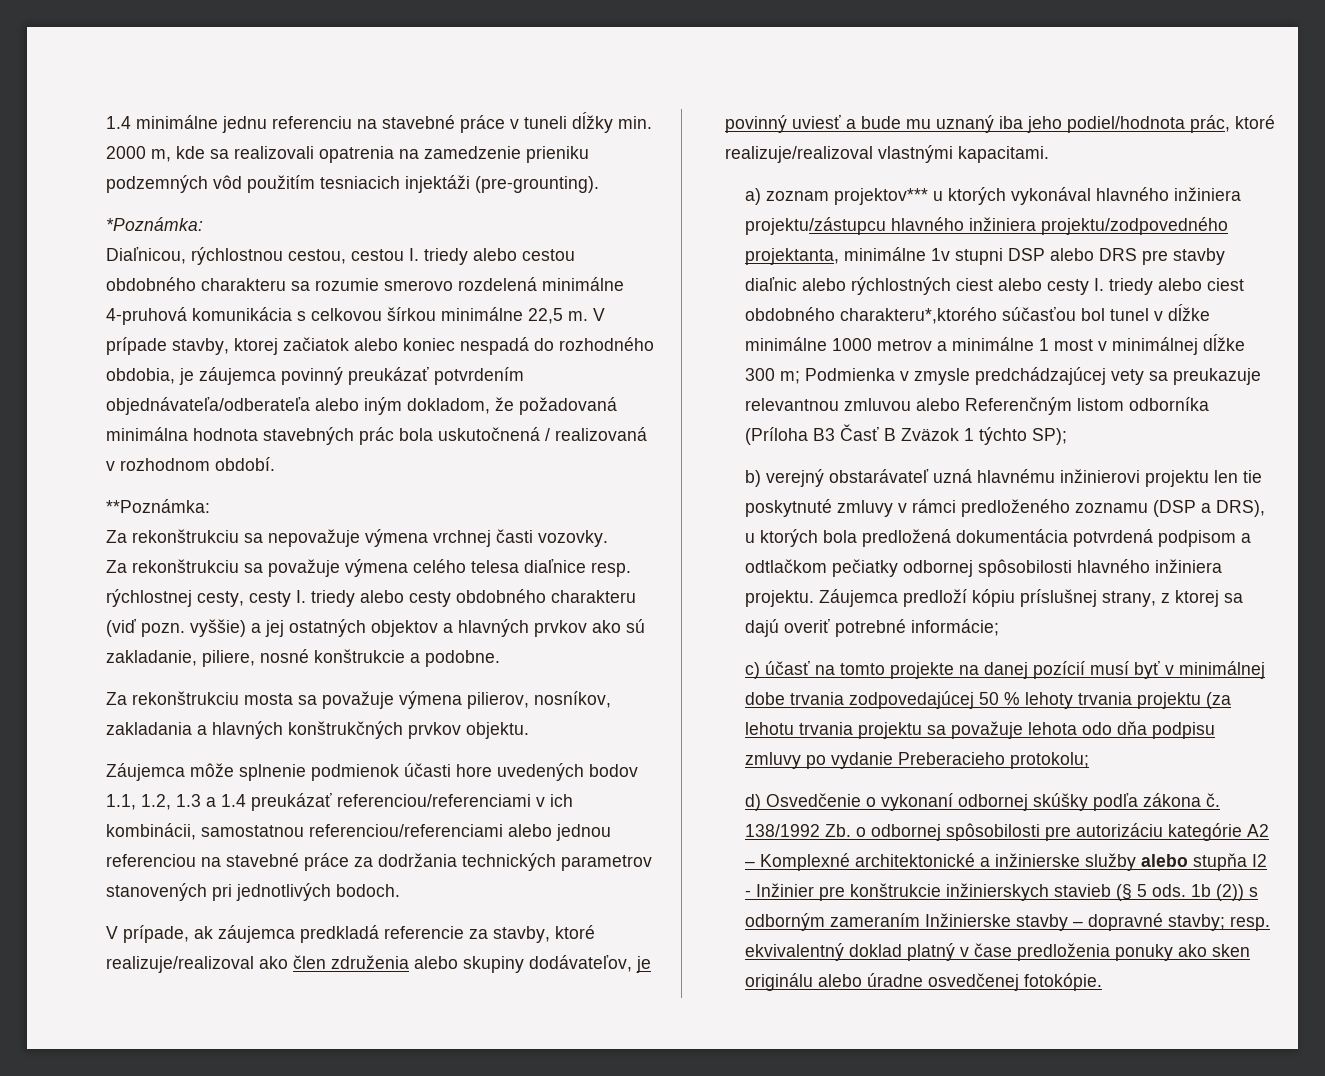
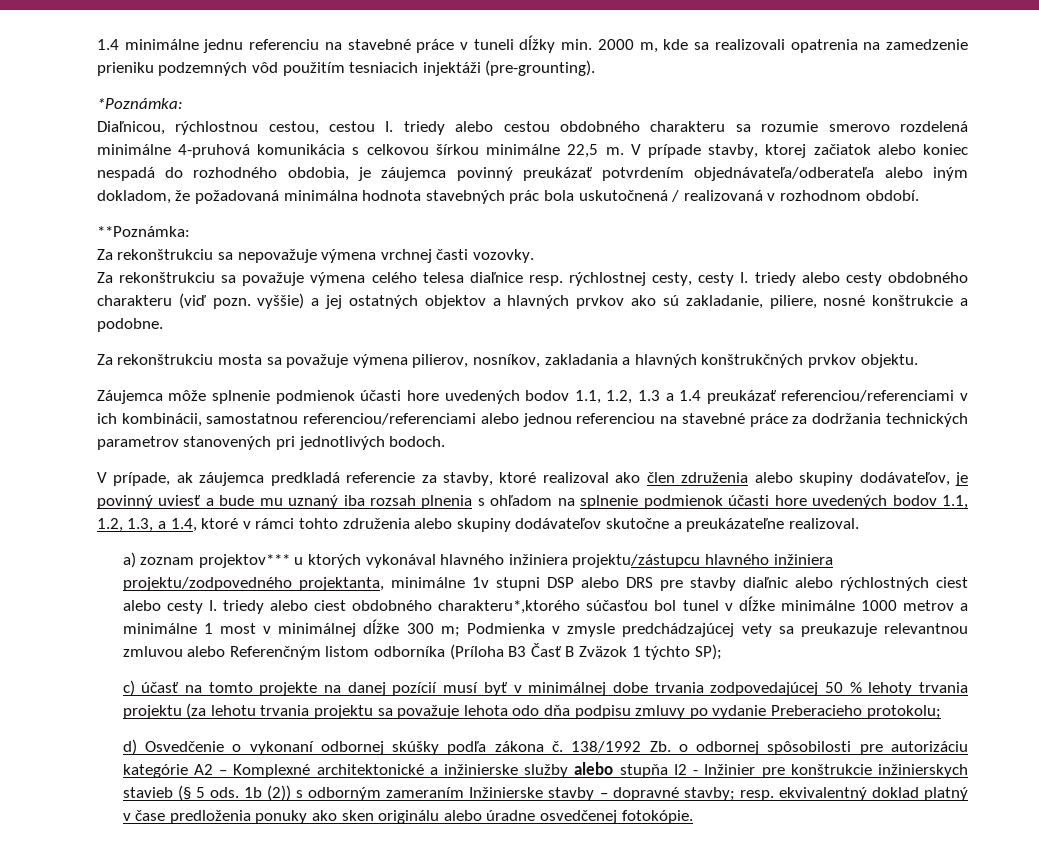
- V prípade, ak záujemca predkladá referencie za stavby, ktoré realizuje/realizoval ako člen združenia alebo skupiny dodávateľov, je povinný uviesť a bude mu uznaný iba jeho podiel/hodnota prác, ktoré realizuje/realizoval vlastnými kapacitami.
+ V prípade, ak záujemca predkladá referencie za stavby, ktoré realizoval ako člen združenia alebo skupiny dodávateľov, je povinný uviesť a bude mu uznaný iba rozsah plnenia s ohľadom na splnenie podmienok účasti hore uvedených bodov 1.1, 1.2, 1.3, a 1.4, ktoré v rámci tohto združenia alebo skupiny dodávateľov skutočne a preukázateľne realizoval.
- b) verejný obstarávateľ uzná hlavnému inžinierovi projektu len tie poskytnuté zmluvy v rámci predloženého zoznamu (DSP a DRS), u ktorých bola predložená dokumentácia potvrdená podpisom a odtlačkom pečiatky odbornej spôsobilosti hlavného inžiniera projektu. Záujemca predloží kópiu príslušnej strany, z ktorej sa dajú overiť potrebné informácie;

